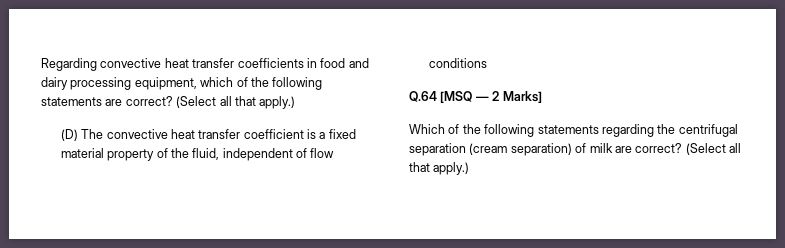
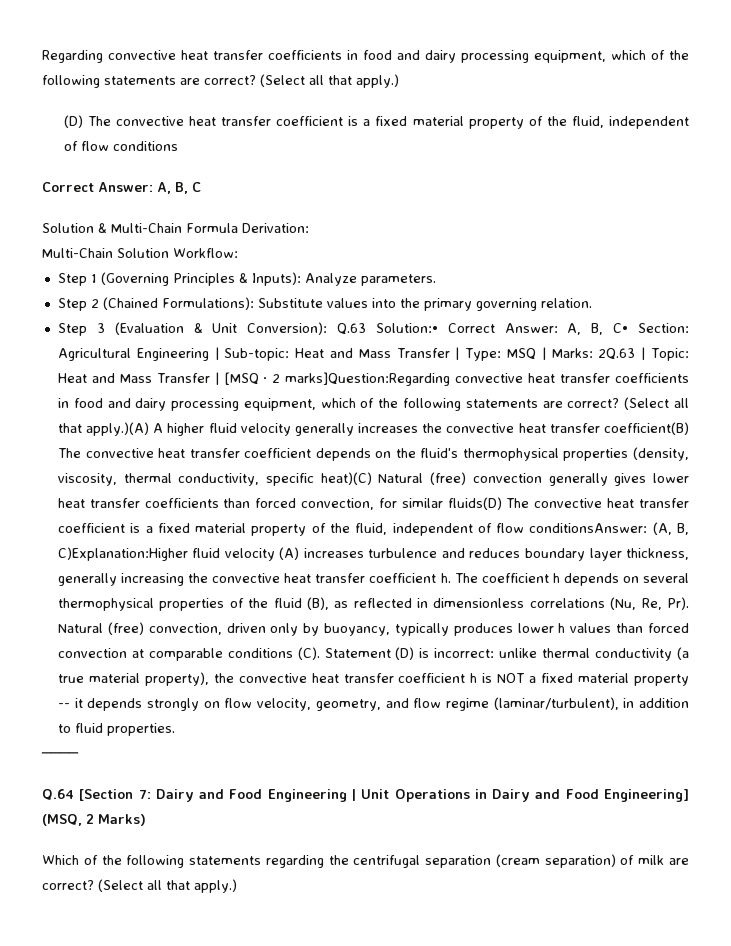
- Q.64 [MSQ — 2 Marks]
+ Correct Answer: A, B, C
+ Solution & Multi-Chain Formula Derivation:
+ Multi-Chain Solution Workflow:
+ Step 1 (Governing Principles & Inputs): Analyze parameters.
+ Step 2 (Chained Formulations): Substitute values into the primary governing relation.
+ Step 3 (Evaluation & Unit Conversion): Q.63 Solution:• Correct Answer: A, B, C• Section: Agricultural Engineering | Sub-topic: Heat and Mass Transfer | Type: MSQ | Marks: 2Q.63 | Topic: Heat and Mass Transfer | [MSQ · 2 marks]Question:Regarding convective heat transfer coefficients in food and dairy processing equipment, which of the following statements are correct? (Select all that apply.)(A) A higher fluid velocity generally increases the convective heat transfer coefficient(B) The convective heat transfer coefficient depends on the fluid's thermophysical properties (density, viscosity, thermal conductivity, specific heat)(C) Natural (free) convection generally gives lower heat transfer coefficients than forced convection, for similar fluids(D) The convective heat transfer coefficient is a fixed material property of the fluid, independent of flow conditionsAnswer: (A, B, C)Explanation:Higher fluid velocity (A) increases turbulence and reduces boundary layer thickness, generally increasing the convective heat transfer coefficient h. The coefficient h depends on several thermophysical properties of the fluid (B), as reflected in dimensionless correlations (Nu, Re, Pr). Natural (free) convection, driven only by buoyancy, typically produces lower h values than forced convection at comparable conditions (C). Statement (D) is incorrect: unlike thermal conductivity (a true material property), the convective heat transfer coefficient h is NOT a fixed material property -- it depends strongly on flow velocity, geometry, and flow regime (laminar/turbulent), in addition to fluid properties.
+ ────
+ Q.64 [Section 7: Dairy and Food Engineering | Unit Operations in Dairy and Food Engineering] (MSQ, 2 Marks)

